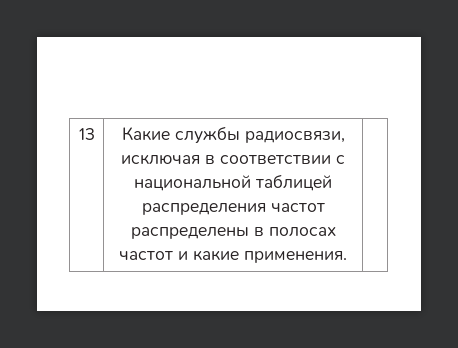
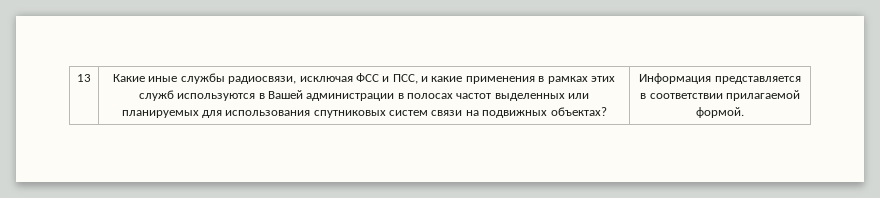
- 13 | Какие службы радиосвязи, исключая в соответствии с национальной таблицей распределения частот распределены в полосах частот и какие применения. |
+ 13 | Какие иные службы радиосвязи, исключая ФСС и ПСС, и какие применения в рамках этих служб используются в Вашей администрации в полосах частот выделенных или планируемых для использования спутниковых систем связи на подвижных объектах? | Информация представляется в соответствии прилагаемой формой.

